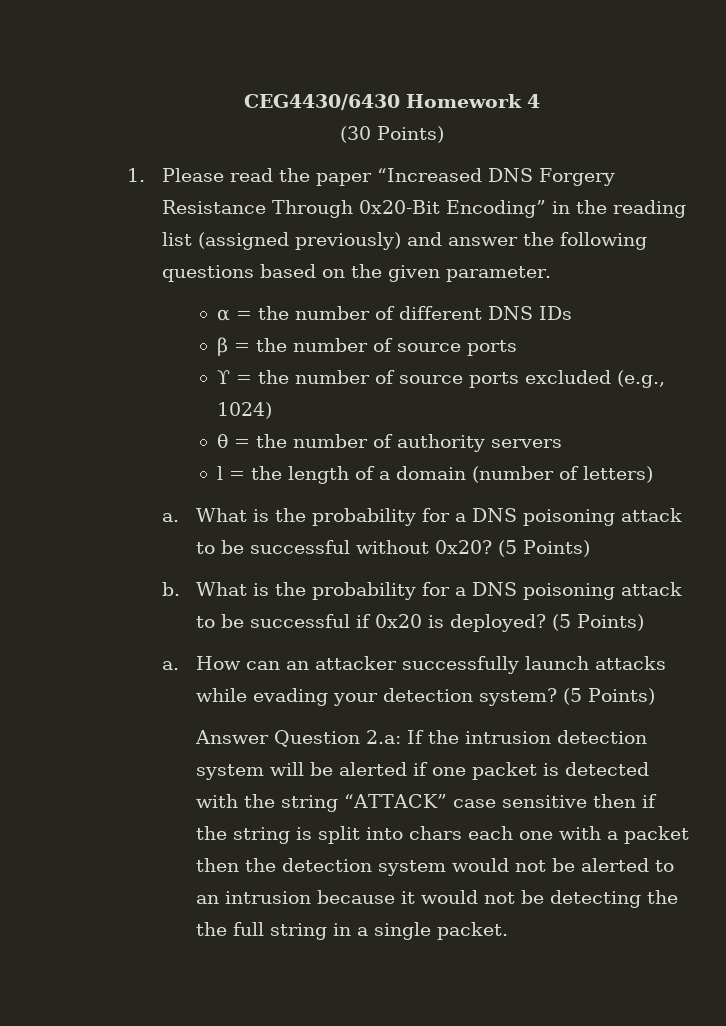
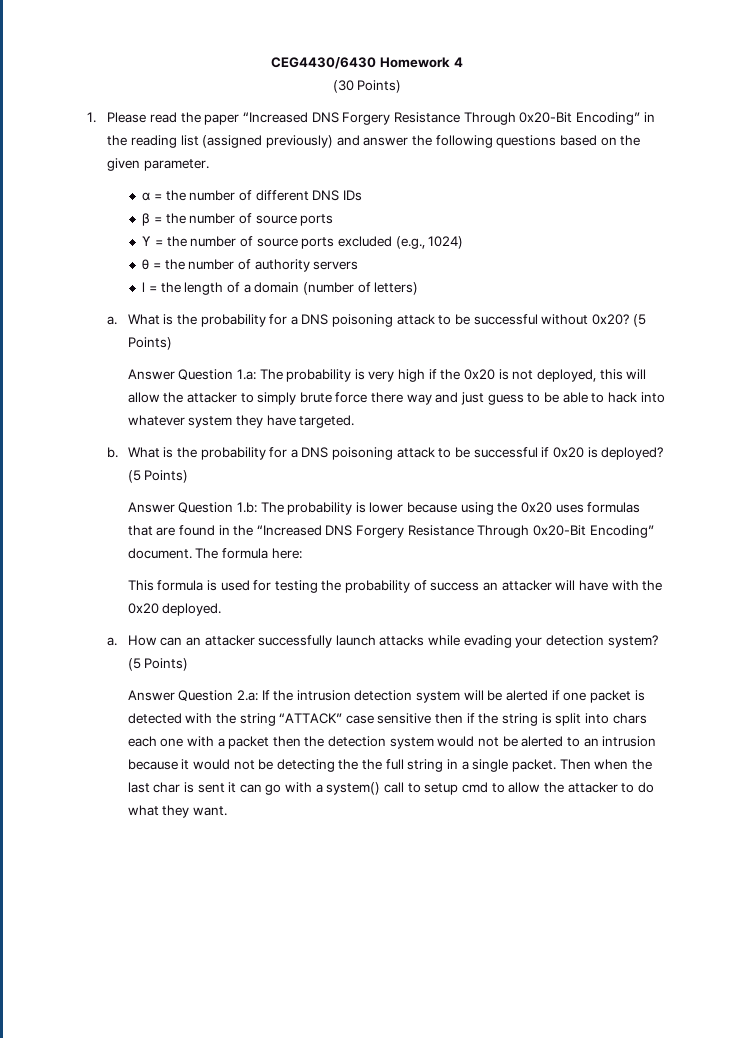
+ Answer Question 1.a: The probability is very high if the 0x20 is not deployed, this will allow the attacker to simply brute force there way and just guess to be able to hack into whatever system they have targeted.
+ Answer Question 1.b: The probability is lower because using the 0x20 uses formulas that are found in the “Increased DNS Forgery Resistance Through 0x20-Bit Encoding” document. The formula here:
+ This formula is used for testing the probability of success an attacker will have with the 0x20 deployed.
+ Then when the last char is sent it can go with a system() call to setup cmd to allow the attacker to do what they want.

